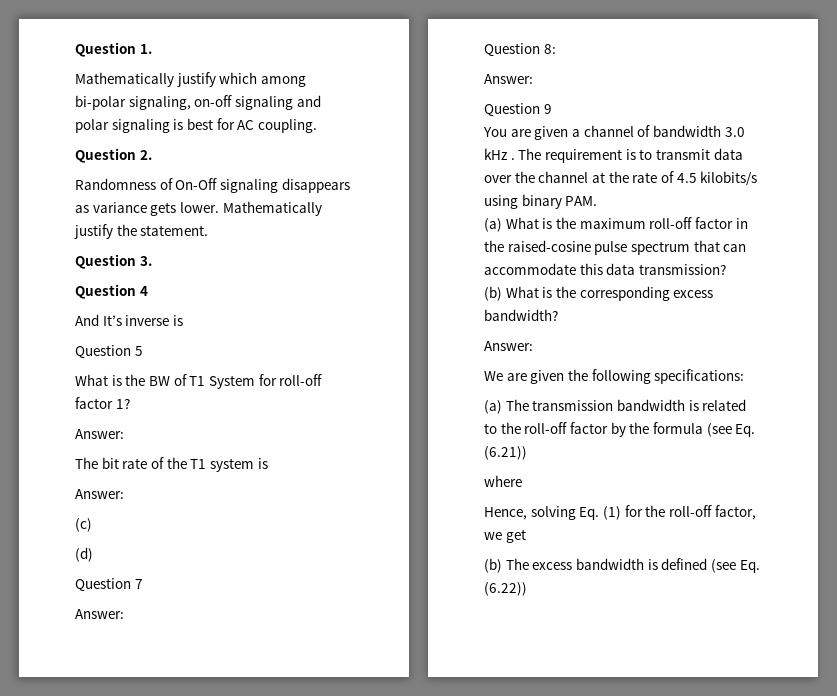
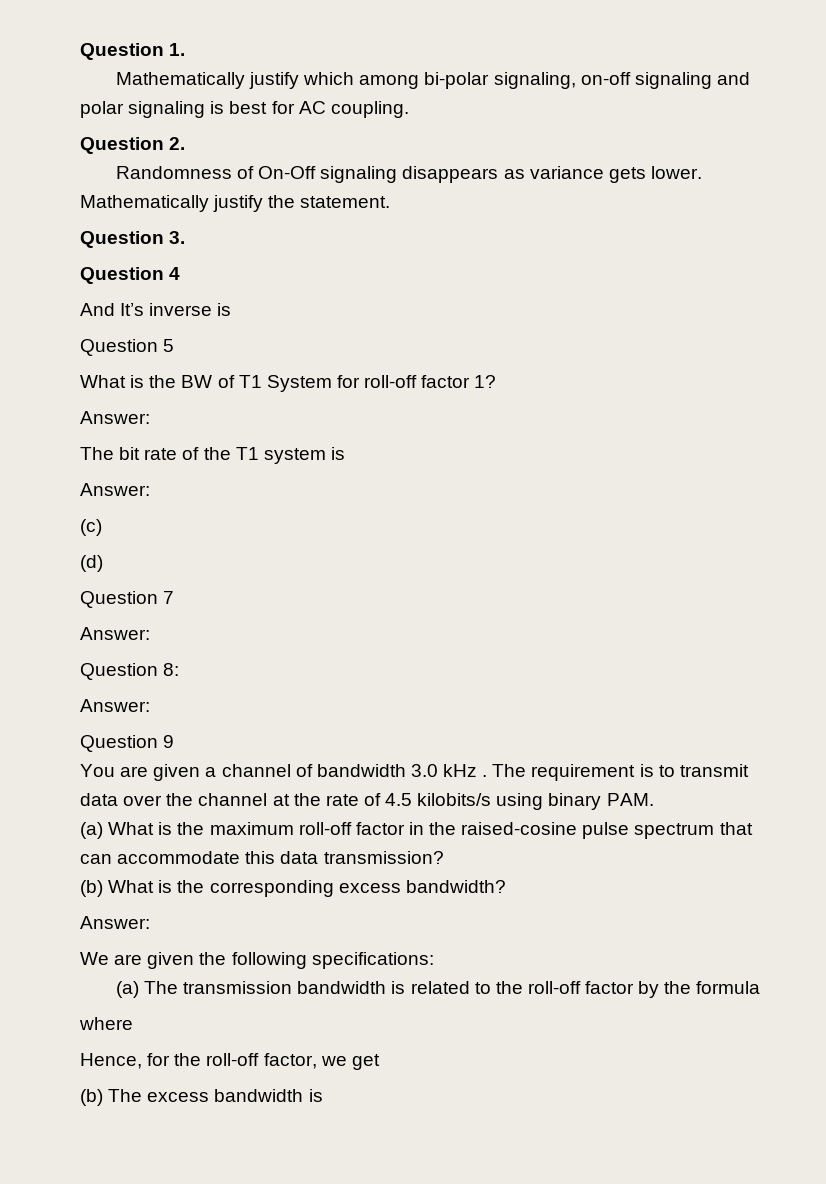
- (a) The transmission bandwidth is related to the roll-off factor by the formula (see Eq. (6.21))
+ (a) The transmission bandwidth is related to the roll-off factor by the formula
- Hence, solving Eq. (1) for the roll-off factor, we get
+ Hence, for the roll-off factor, we get
- (b) The excess bandwidth is defined (see Eq. (6.22))
+ (b) The excess bandwidth is

